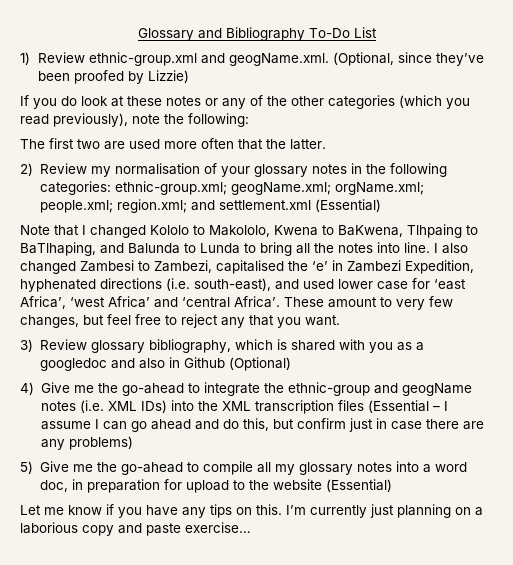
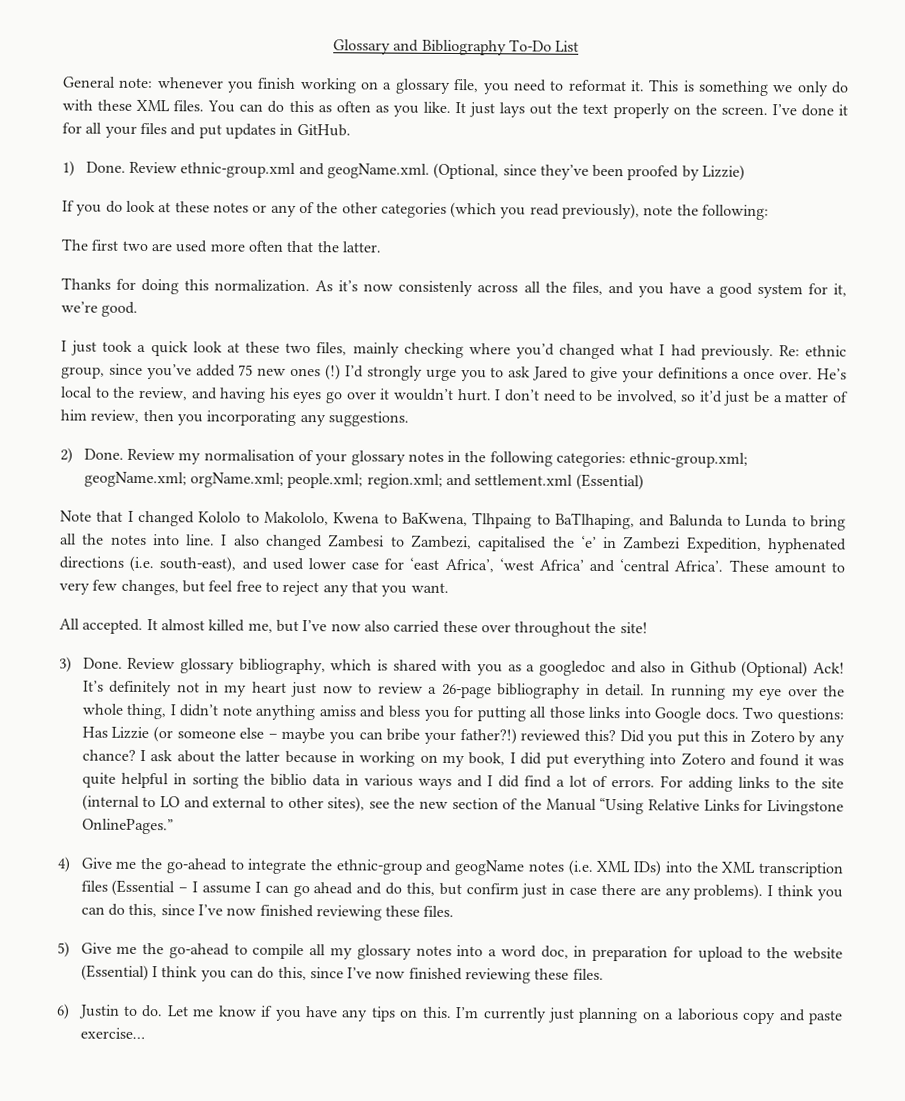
+ General note: whenever you finish working on a glossary file, you need to reformat it. This is something we only do with these XML files. You can do this as often as you like. It just lays out the text properly on the screen. I’ve done it for all your files and put updates in GitHub.
- 1) Review ethnic-group.xml and geogName.xml. (Optional, since they’ve been proofed by Lizzie)
+ 1) Done. Review ethnic-group.xml and geogName.xml. (Optional, since they’ve been proofed by Lizzie)
+ Thanks for doing this normalization. As it’s now consistenly across all the files, and you have a good system for it, we’re good.
+ I just took a quick look at these two files, mainly checking where you’d changed what I had previously. Re: ethnic group, since you’ve added 75 new ones (!) I’d strongly urge you to ask Jared to give your definitions a once over. He’s local to the review, and having his eyes go over it wouldn’t hurt. I don’t need to be involved, so it’d just be a matter of him review, then you incorporating any suggestions.
- 2) Review my normalisation of your glossary notes in the following categories: ethnic-group.xml; geogName.xml; orgName.xml; people.xml; region.xml; and settlement.xml (Essential)
+ 2) Done. Review my normalisation of your glossary notes in the following categories: ethnic-group.xml; geogName.xml; orgName.xml; people.xml; region.xml; and settlement.xml (Essential)
+ All accepted. It almost killed me, but I’ve now also carried these over throughout the site!
- 3) Review glossary bibliography, which is shared with you as a googledoc and also in Github (Optional)
+ 3) Done. Review glossary bibliography, which is shared with you as a googledoc and also in Github (Optional) Ack! It’s definitely not in my heart just now to review a 26-page bibliography in detail. In running my eye over the whole thing, I didn’t note anything amiss and bless you for putting all those links into Google docs. Two questions: Has Lizzie (or someone else – maybe you can bribe your father?!) reviewed this? Did you put this in Zotero by any chance? I ask about the latter because in working on my book, I did put everything into Zotero and found it was quite helpful in sorting the biblio data in various ways and I did find a lot of errors. For adding links to the site (internal to LO and external to other sites), see the new section of the Manual “Using Relative Links for Livingstone OnlinePages.”
- 4) Give me the go-ahead to integrate the ethnic-group and geogName notes (i.e. XML IDs) into the XML transcription files (Essential – I assume I can go ahead and do this, but confirm just in case there are any problems)
+ 4) Give me the go-ahead to integrate the ethnic-group and geogName notes (i.e. XML IDs) into the XML transcription files (Essential – I assume I can go ahead and do this, but confirm just in case there are any problems). I think you can do this, since I’ve now finished reviewing these files.
- 5) Give me the go-ahead to compile all my glossary notes into a word doc, in preparation for upload to the website (Essential)
- Let me know if you have any tips on this.
+ 5) Give me the go-ahead to compile all my glossary notes into a word doc, in preparation for upload to the website (Essential) I think you can do this, since I’ve now finished reviewing these files.
+ 6) Justin to do. Let me know if you have any tips on this.

